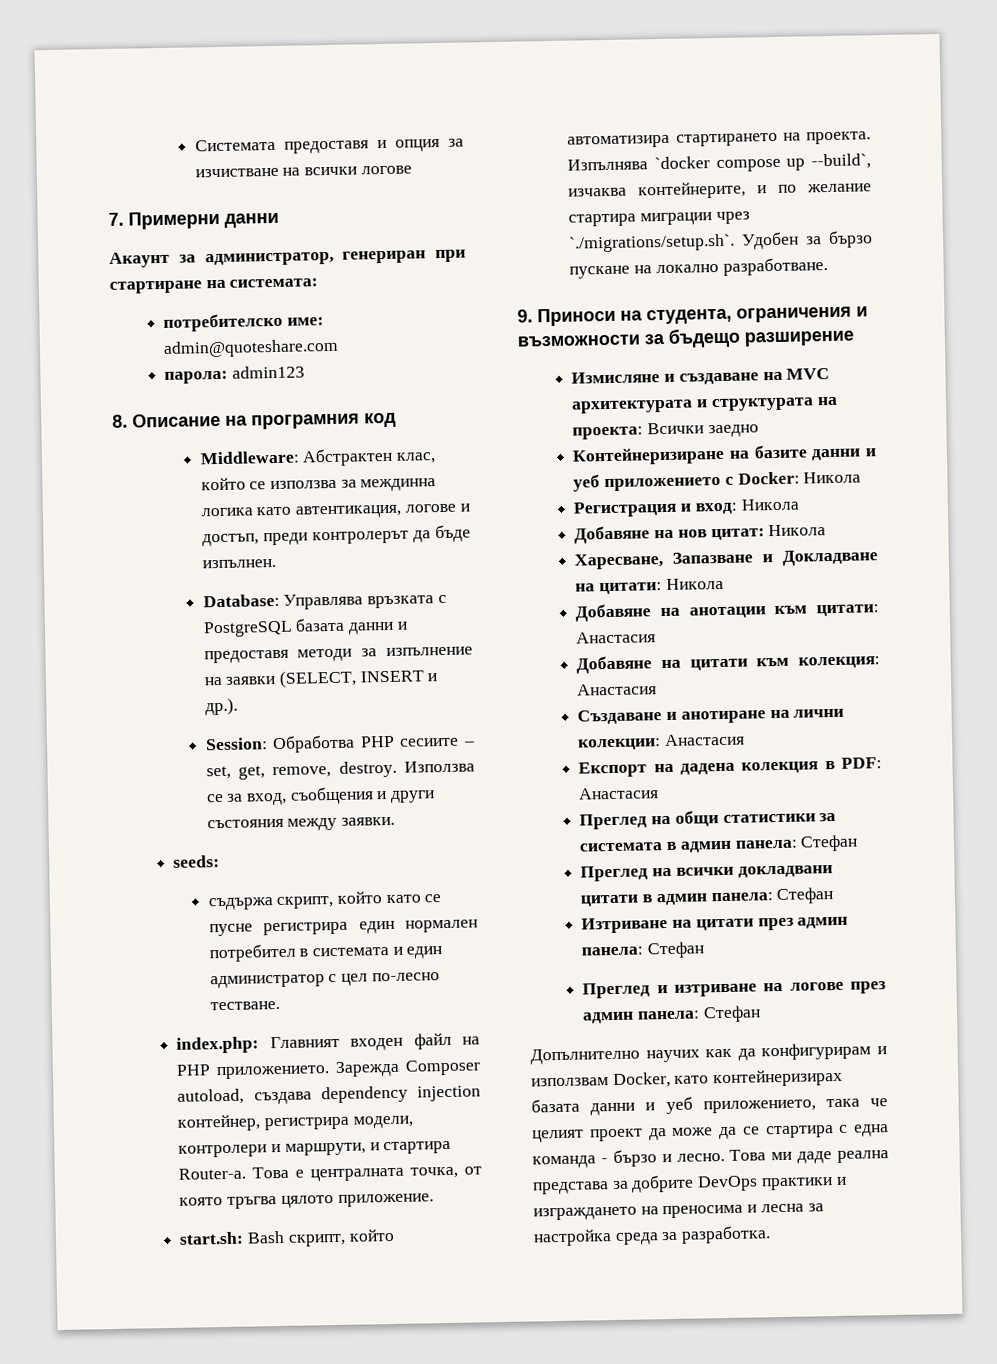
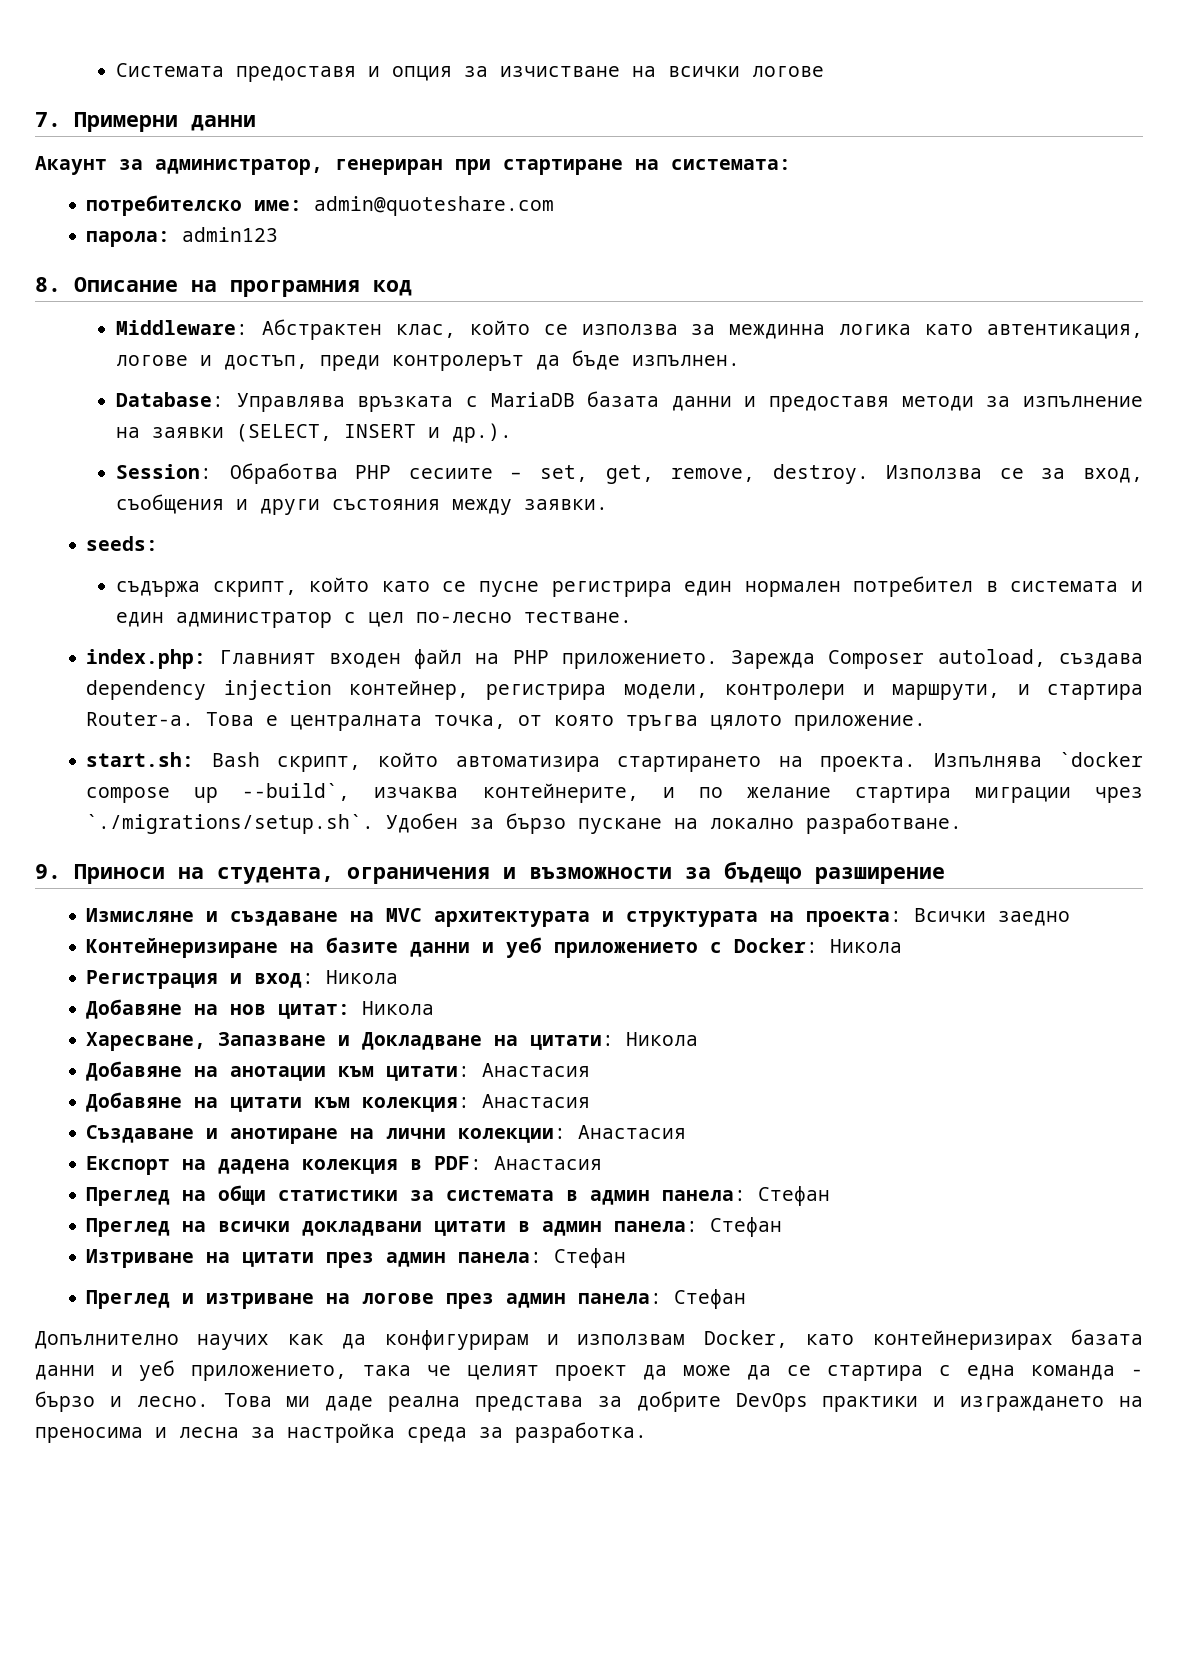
- Database: Управлява връзката с PostgreSQL базата данни и предоставя методи за изпълнение на заявки (SELECT, INSERT и др.).
+ Database: Управлява връзката с MariaDB базата данни и предоставя методи за изпълнение на заявки (SELECT, INSERT и др.).

